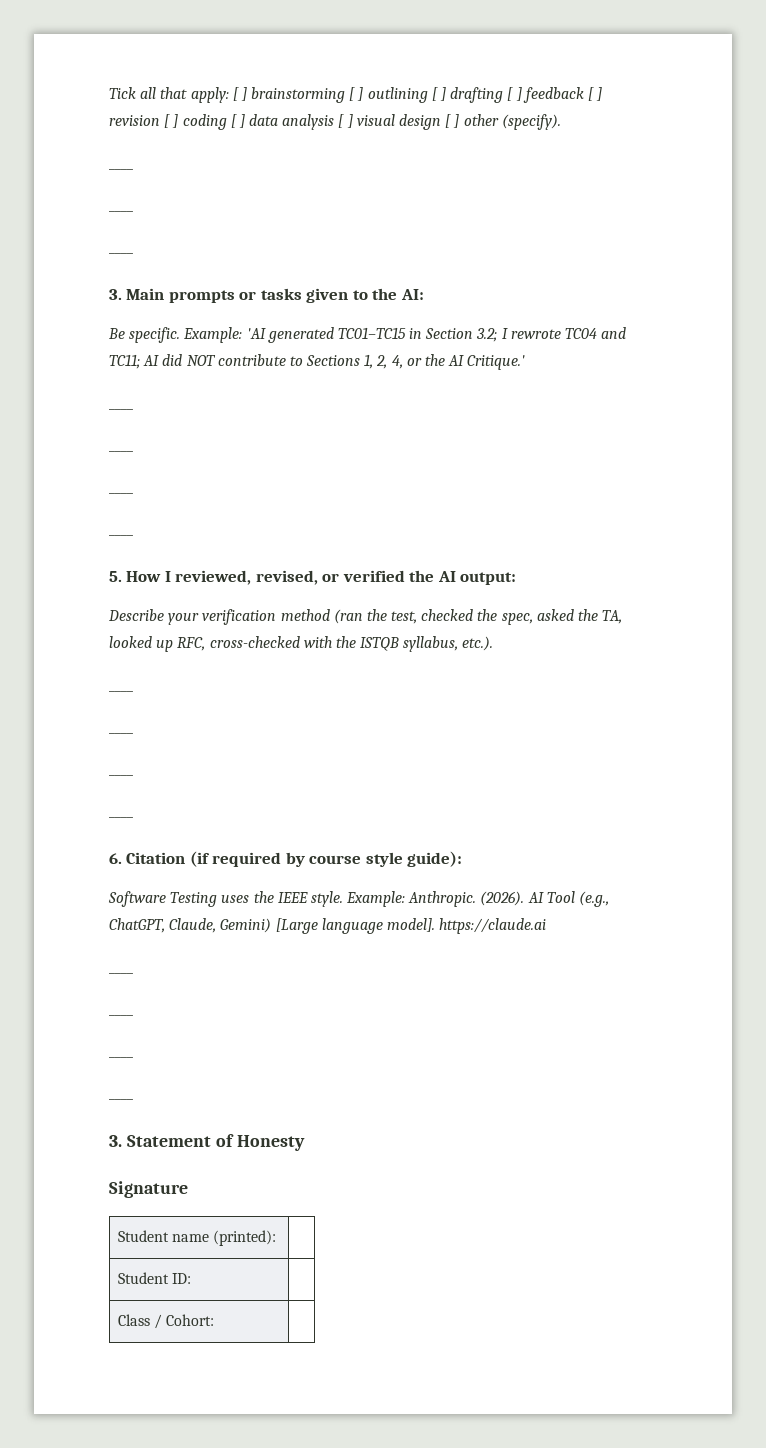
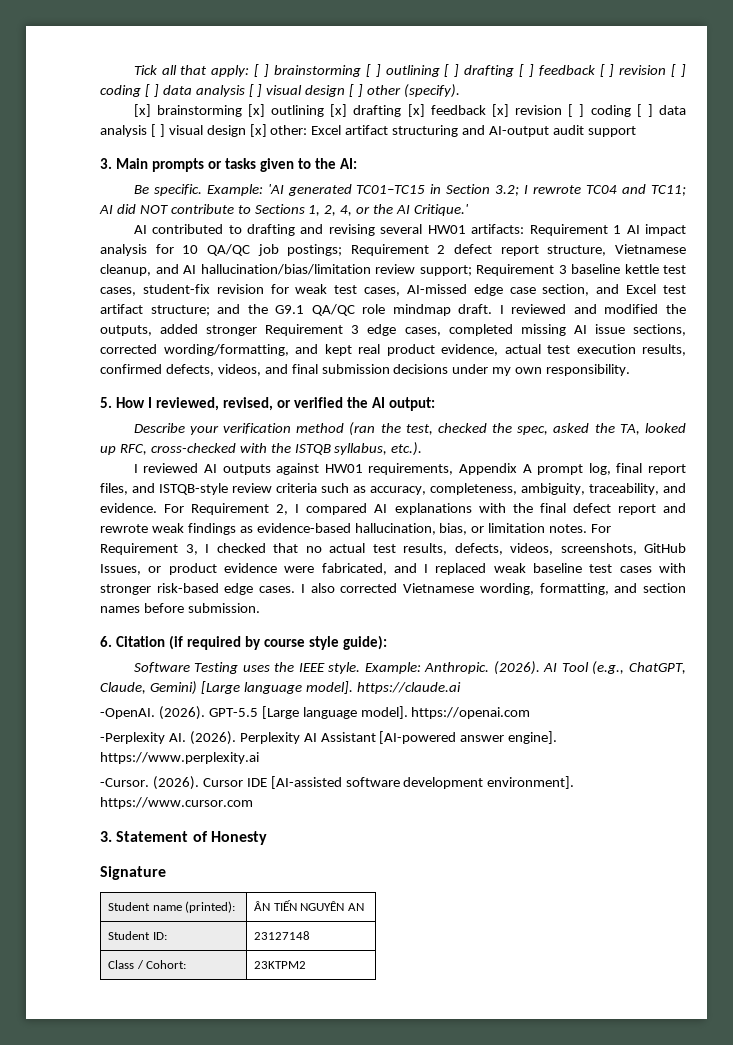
  Tick all that apply: [ ] brainstorming [ ] outlining [ ] drafting [ ] feedback [ ] revision [ ] coding [ ] data analysis [ ] visual design [ ] other (specify).
- ____
- ____
- ____
+ [x] brainstorming [x] outlining [x] drafting [x] feedback [x] revision [ ] coding [ ] data analysis [ ] visual design [x] other: Excel artifact structuring and AI-output audit support
  Example: 'AI generated TC01–TC15 in Section 3.2; I rewrote TC04 and TC11; AI did NOT contribute to Sections 1, 2, 4, or the AI Critique.'
- ____
- ____
- ____
- ____
+ AI contributed to drafting and revising several HW01 artifacts: Requirement 1 AI impact analysis for 10 QA/QC job postings; Requirement 2 defect report structure, Vietnamese cleanup, and AI hallucination/bias/limitation review support; Requirement 3 baseline kettle test cases, student-fix revision for weak test cases, AI-missed edge case section, and Excel test artifact structure; and the G9.1 QA/QC role mindmap draft. I reviewed and modified the outputs, added stronger Requirement 3 edge cases, completed missing AI issue sections, corrected wording/formatting, and kept real product evidence, actual test execution results, confirmed defects, videos, and final submission decisions under my own responsibility.
  Describe your verification method (ran the test, checked the spec, asked the TA, looked up RFC, cross-checked with the ISTQB syllabus, etc.).
- ____
- ____
- ____
- ____
+ I reviewed AI outputs against HW01 requirements, Appendix A prompt log, final report files, and ISTQB-style review criteria such as accuracy, completeness, ambiguity, traceability, and evidence. For Requirement 2, I compared AI explanations with the final defect report and rewrote weak findings as evidence-based hallucination, bias, or limitation notes. For Requirement 3, I checked that no actual test results, defects, videos, screenshots, GitHub Issues, or product evidence were fabricated, and I replaced weak baseline test cases with stronger risk-based edge cases. I also corrected Vietnamese wording, formatting, and section names before submission.
  AI Tool (e.g., ChatGPT, Claude, Gemini) [Large language model]. https://claude.ai
- ____
- ____
- ____
- ____
+ -OpenAI. (2026). GPT-5.5 [Large language model]. https://openai.com
+ -Perplexity AI. (2026). Perplexity AI Assistant [AI-powered answer engine]. https://www.perplexity.ai
+ -Cursor. (2026). Cursor IDE [AI-assisted software development environment]. https://www.cursor.com
- Student name (printed): |
+ Student name (printed): | ÂN TIẾN NGUYÊN AN
- Student ID: |
+ Student ID: | 23127148
- Class / Cohort: |
+ Class / Cohort: | 23KTPM2

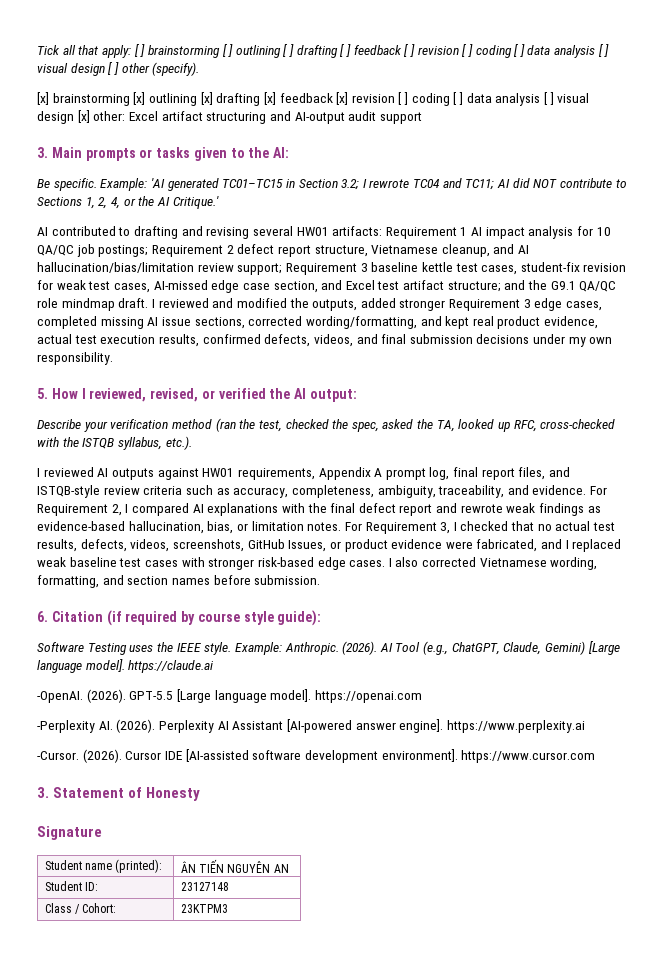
- Class / Cohort: | 23KTPM2
+ Class / Cohort: | 23KTPM3

